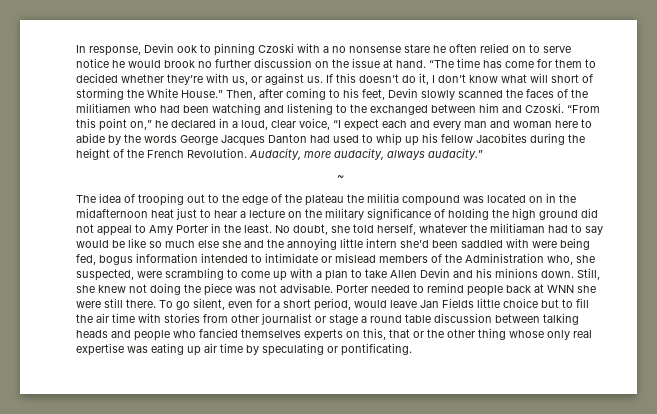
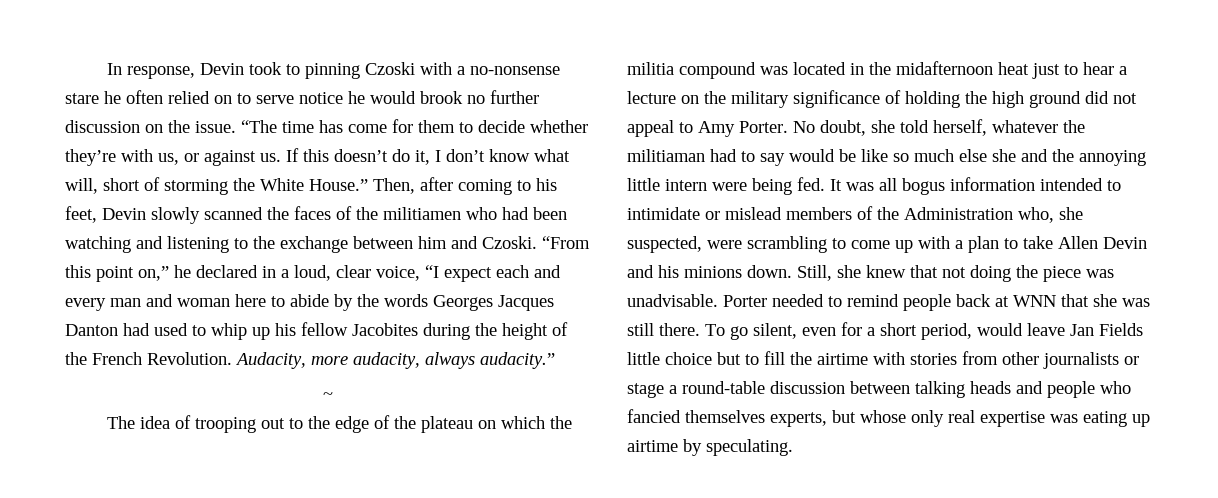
- In response, Devin ook to pinning Czoski with a no nonsense stare he often relied on to serve notice he would brook no further discussion on the issue at hand.
+ In response, Devin took to pinning Czoski with a no-nonsense stare he often relied on to serve notice he would brook no further discussion on the issue.
- “The time has come for them to decided whether they’re with us, or against us.
+ “The time has come for them to decide whether they’re with us, or against us.
- If this doesn’t do it, I don’t know what will short of storming the White House.”
+ If this doesn’t do it, I don’t know what will, short of storming the White House.”
- Then, after coming to his feet, Devin slowly scanned the faces of the militiamen who had been watching and listening to the exchanged between him and Czoski.
+ Then, after coming to his feet, Devin slowly scanned the faces of the militiamen who had been watching and listening to the exchange between him and Czoski.
- “From this point on,” he declared in a loud, clear voice, “I expect each and every man and woman here to abide by the words George Jacques Danton had used to whip up his fellow Jacobites during the height of the French Revolution.
+ “From this point on,” he declared in a loud, clear voice, “I expect each and every man and woman here to abide by the words Georges Jacques Danton had used to whip up his fellow Jacobites during the height of the French Revolution.
- The idea of trooping out to the edge of the plateau the militia compound was located on in the midafternoon heat just to hear a lecture on the military significance of holding the high ground did not appeal to Amy Porter in the least.
+ The idea of trooping out to the edge of the plateau on which the militia compound was located in the midafternoon heat just to hear a lecture on the military significance of holding the high ground did not appeal to Amy Porter.
- No doubt, she told herself, whatever the militiaman had to say would be like so much else she and the annoying little intern she’d been saddled with were being fed, bogus information intended to intimidate or mislead members of the Administration who, she suspected, were scrambling to come up with a plan to take Allen Devin and his minions down.
+ No doubt, she told herself, whatever the militiaman had to say would be like so much else she and the annoying little intern were being fed. It was all bogus information intended to intimidate or mislead members of the Administration who, she suspected, were scrambling to come up with a plan to take Allen Devin and his minions down.
- Still, she knew not doing the piece was not advisable.
+ Still, she knew that not doing the piece was unadvisable.
- Porter needed to remind people back at WNN she were still there.
+ Porter needed to remind people back at WNN that she was still there.
- To go silent, even for a short period, would leave Jan Fields little choice but to fill the air time with stories from other journalist or stage a round table discussion between talking heads and people who fancied themselves experts on this, that or the other thing whose only real expertise was eating up air time by speculating or pontificating.
+ To go silent, even for a short period, would leave Jan Fields little choice but to fill the airtime with stories from other journalists or stage a round-table discussion between talking heads and people who fancied themselves experts, but whose only real expertise was eating up airtime by speculating.

